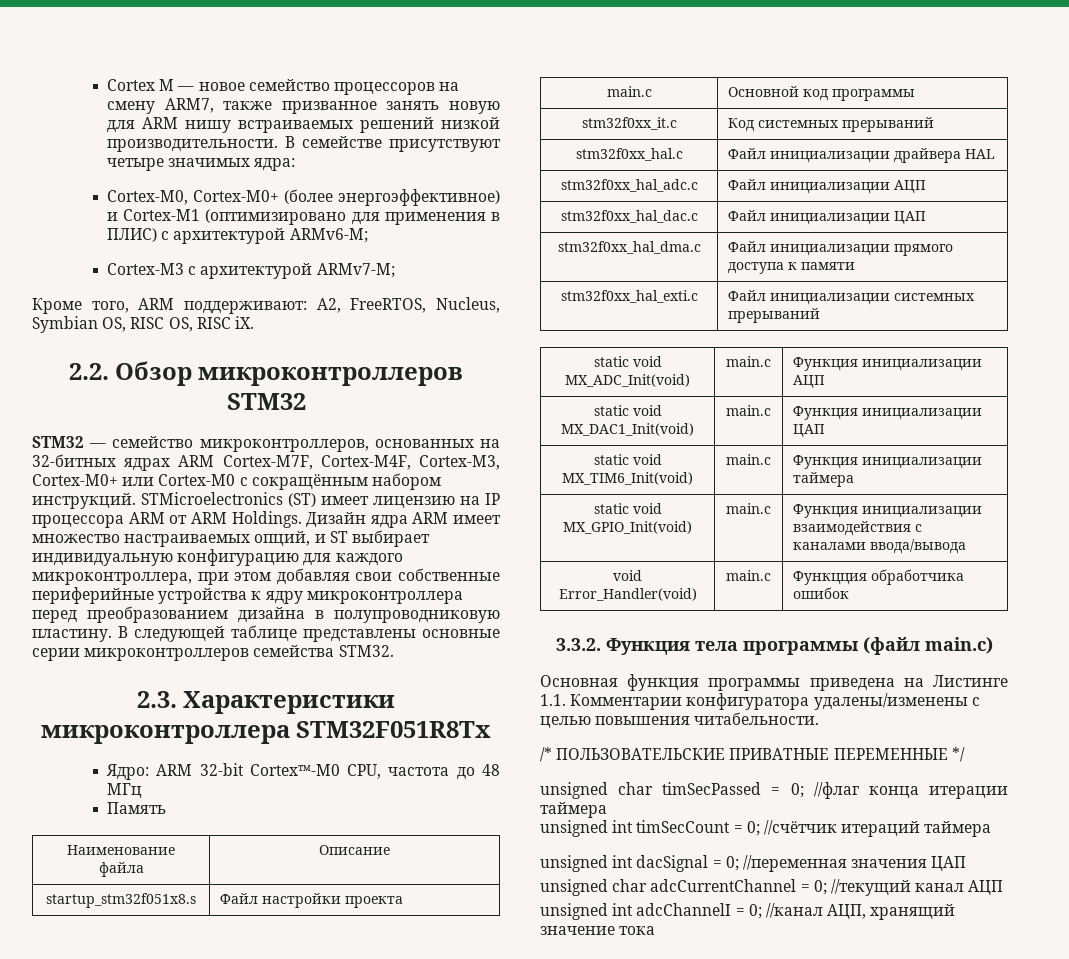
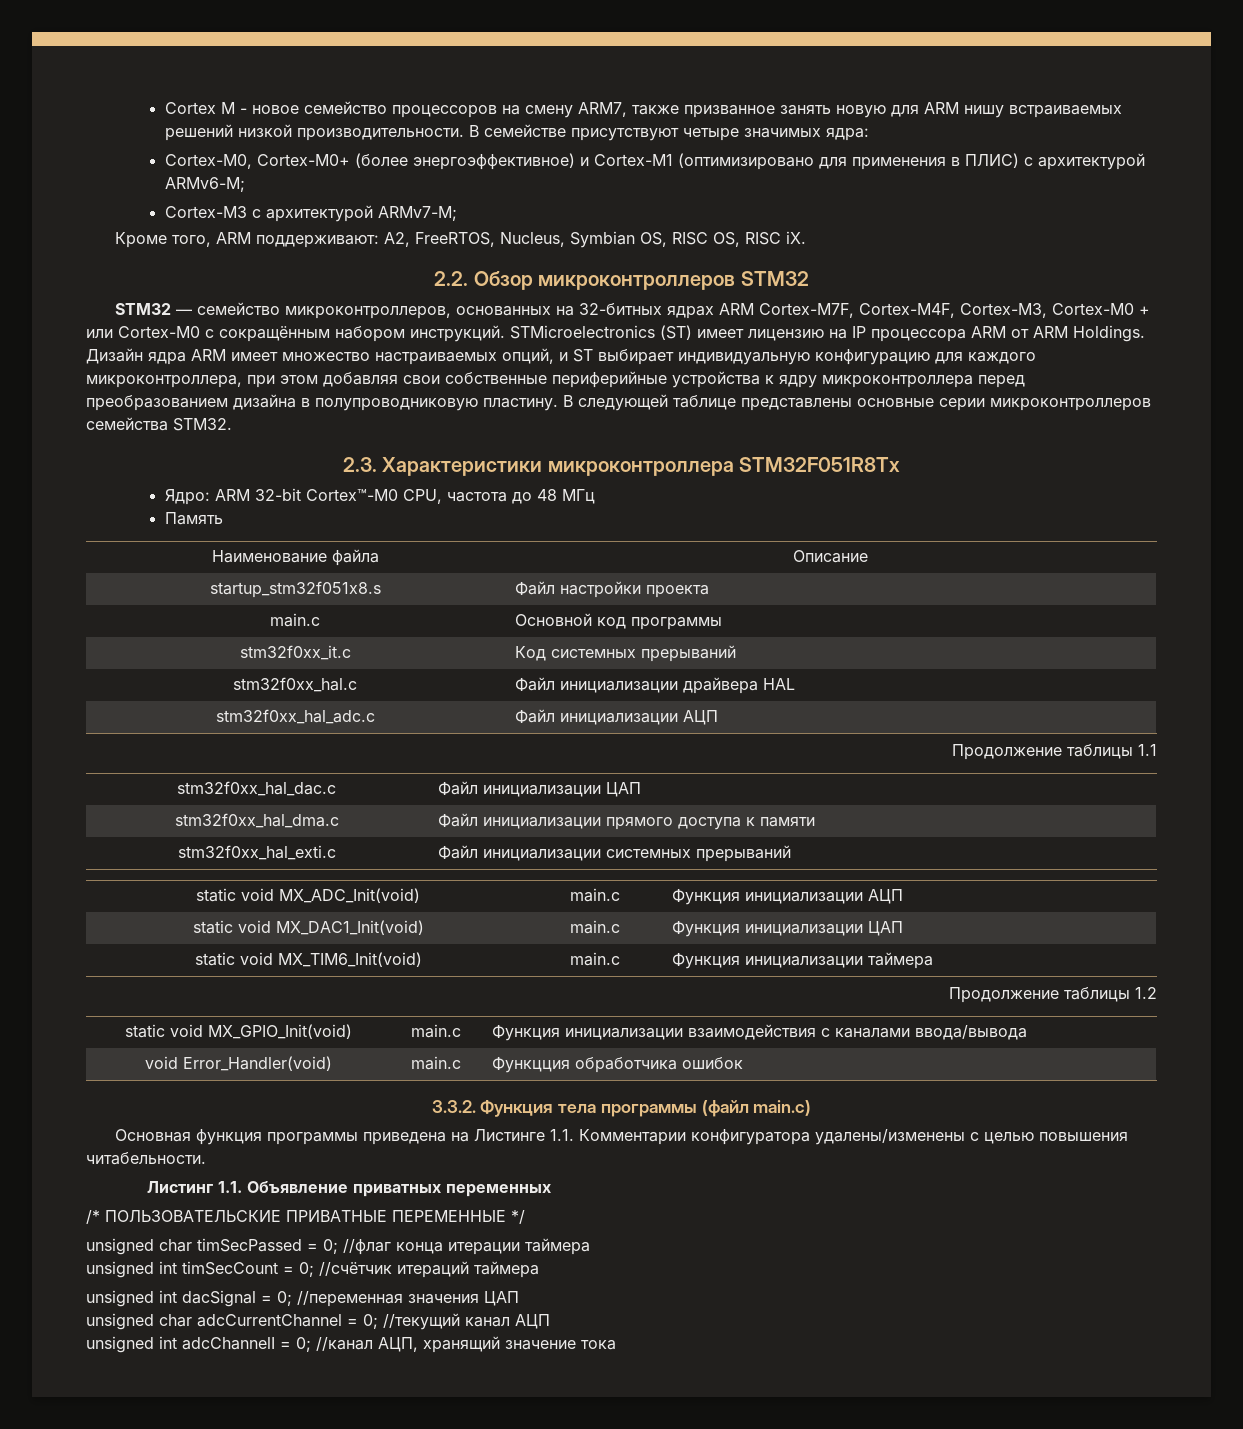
- Cortex M — новое семейство процессоров на смену ARM7, также призванное занять новую для ARM нишу встраиваемых решений низкой производительности.
+ Cortex M - новое семейство процессоров на смену ARM7, также призванное занять новую для ARM нишу встраиваемых решений низкой производительности.
- STM32 — семейство микроконтроллеров, основанных на 32-битных ядрах ARM Cortex-M7F, Cortex-M4F, Cortex-M3, Cortex-M0+ или Cortex-M0 с сокращённым набором инструкций.
+ STM32 — семейство микроконтроллеров, основанных на 32-битных ядрах ARM Cortex-M7F, Cortex-M4F, Cortex-M3, Cortex-M0 + или Cortex-M0 с сокращённым набором инструкций.
+ Продолжение таблицы 1.1
+ Продолжение таблицы 1.2
+ Листинг 1.1. Объявление приватных переменных

